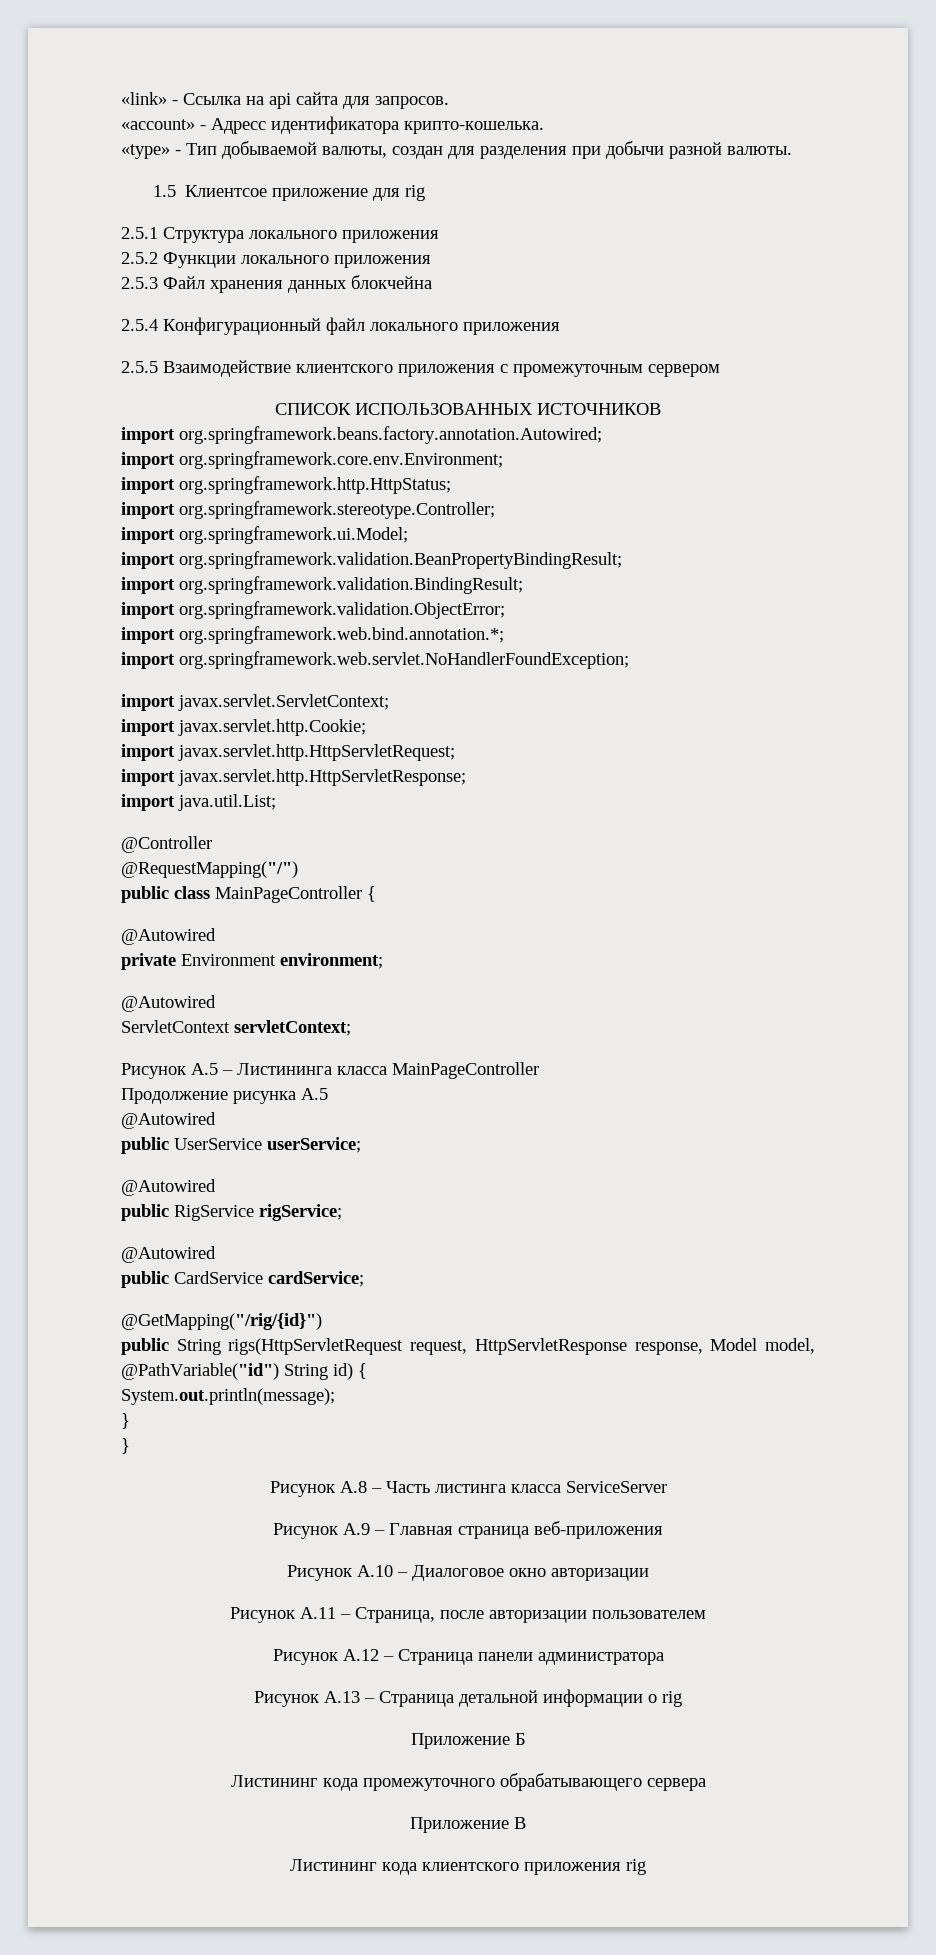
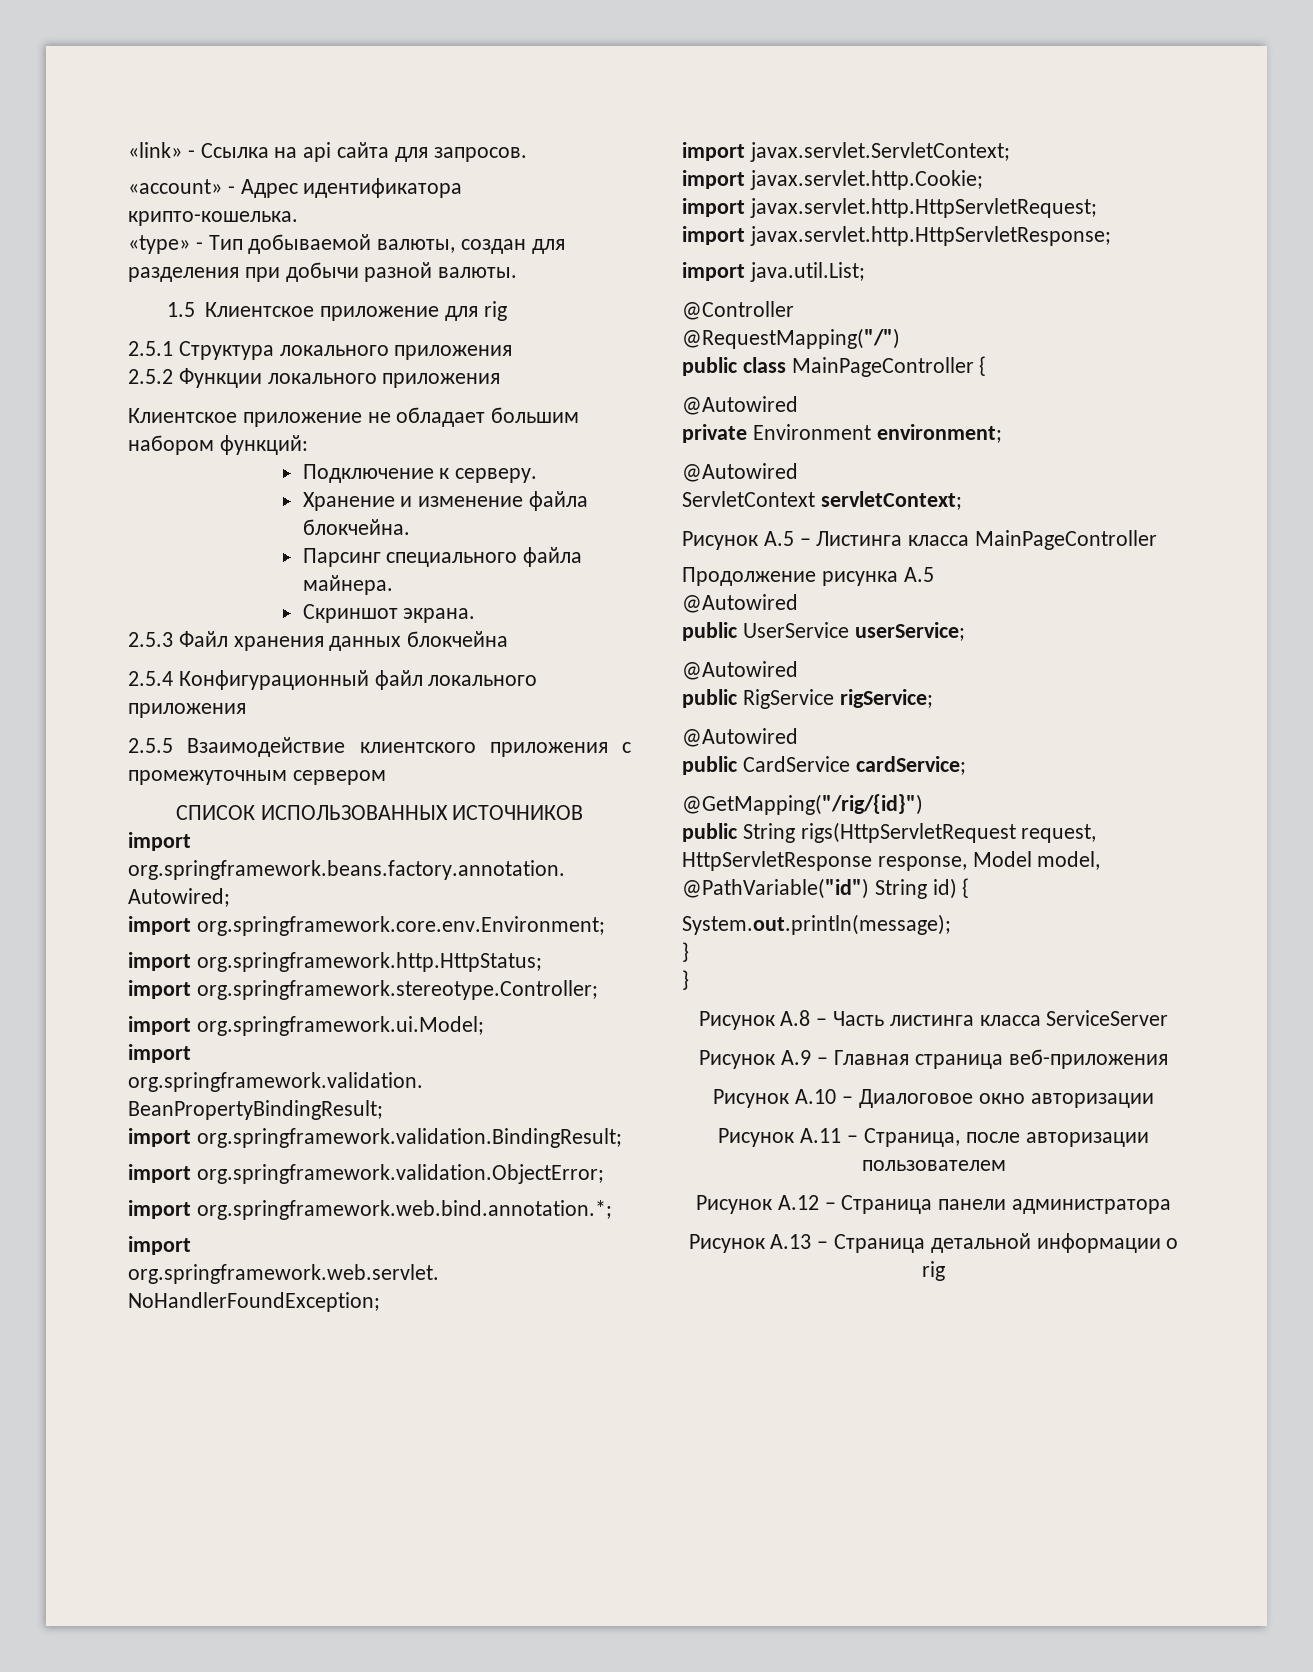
- «account» - Адресс идентификатора крипто-кошелька.
+ «account» - Адрес идентификатора крипто-кошелька.
- 1.5 Клиентсое приложение для rig
+ 1.5 Клиентское приложение для rig
+ Клиентское приложение не обладает большим набором функций:
+ Подключение к серверу.
+ Хранение и изменение файла блокчейна.
+ Парсинг специального файла майнера.
+ Скриншот экрана.
- Рисунок А.5 – Листининга класса MainPageController
+ Рисунок А.5 – Листинга класса MainPageController
- Приложение Б
- Листининг кода промежуточного обрабатывающего сервера
- Приложение В
- Листининг кода клиентского приложения rig

